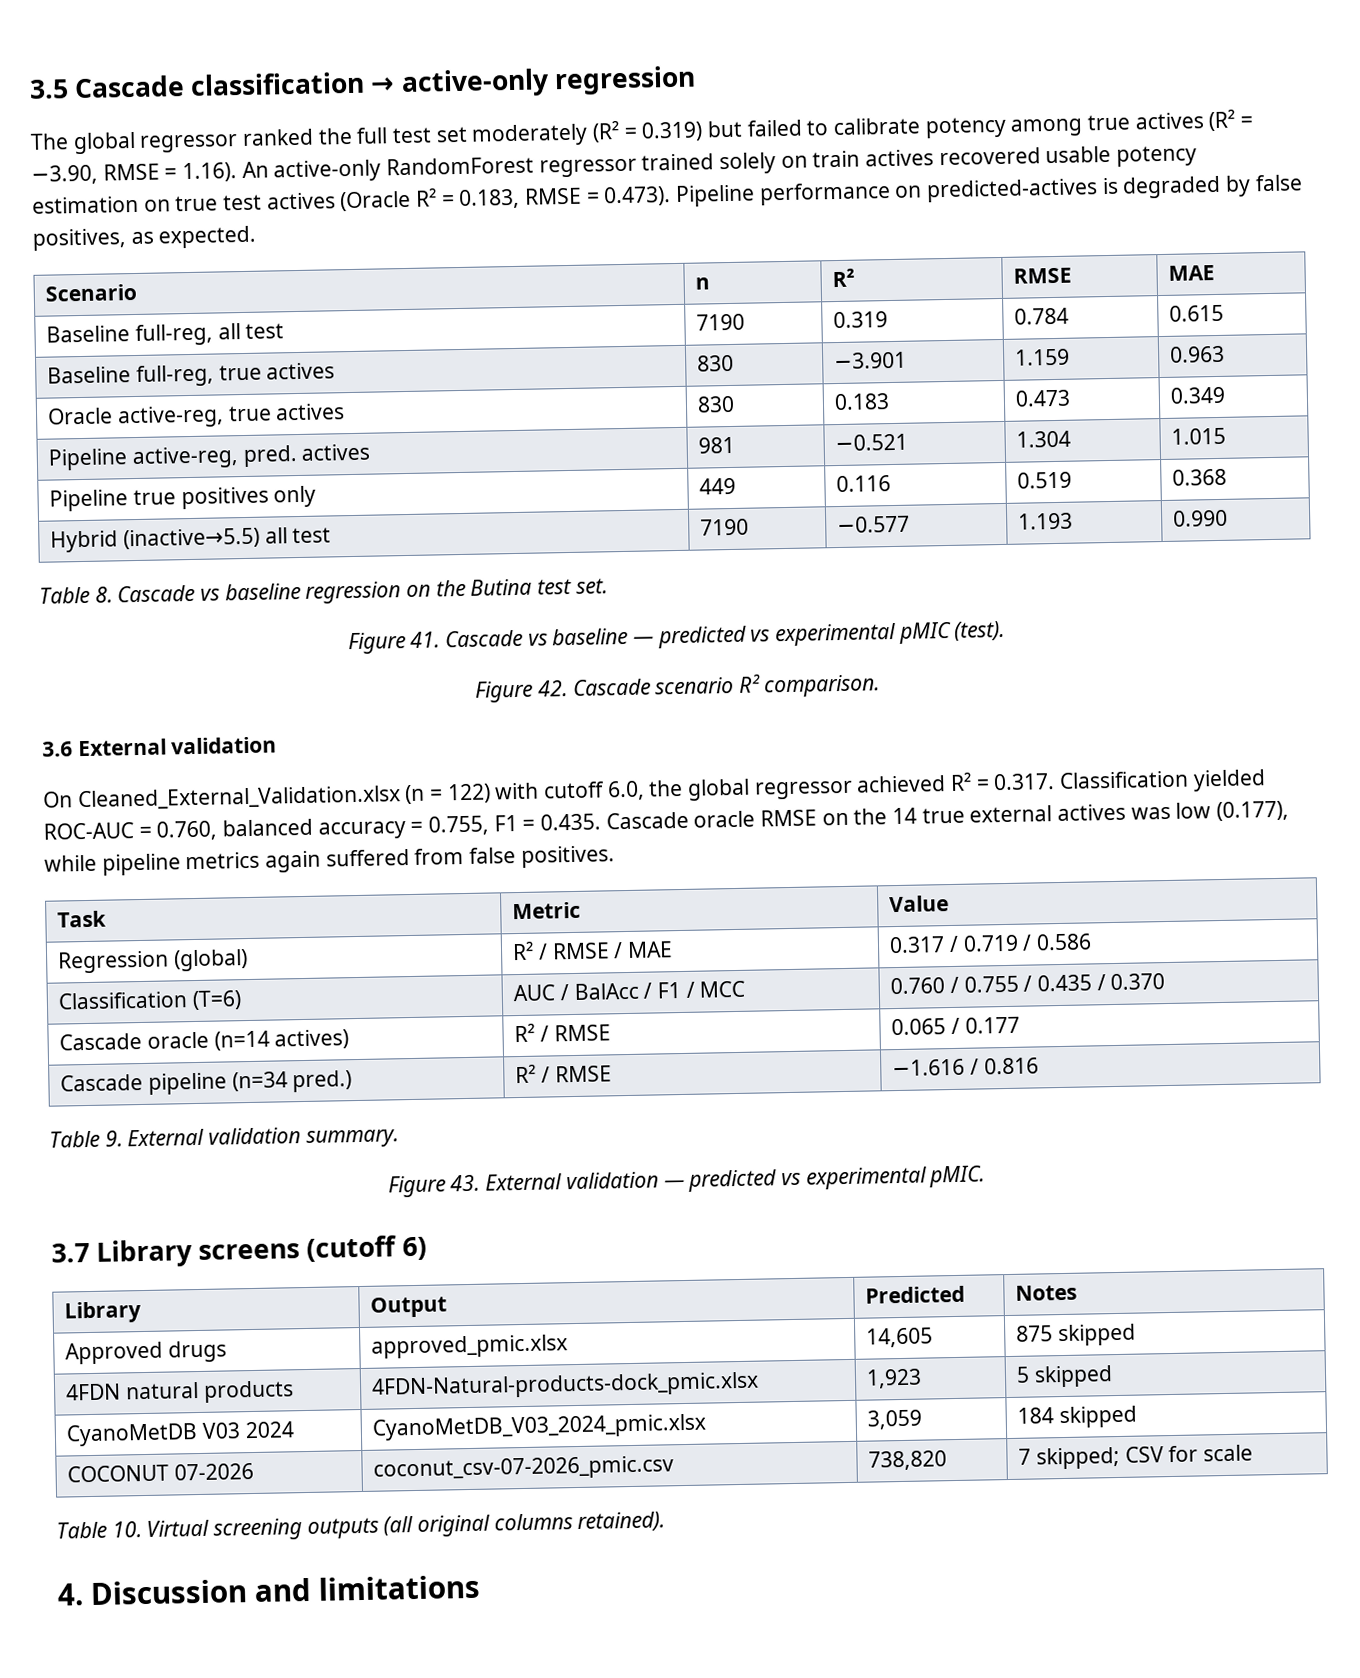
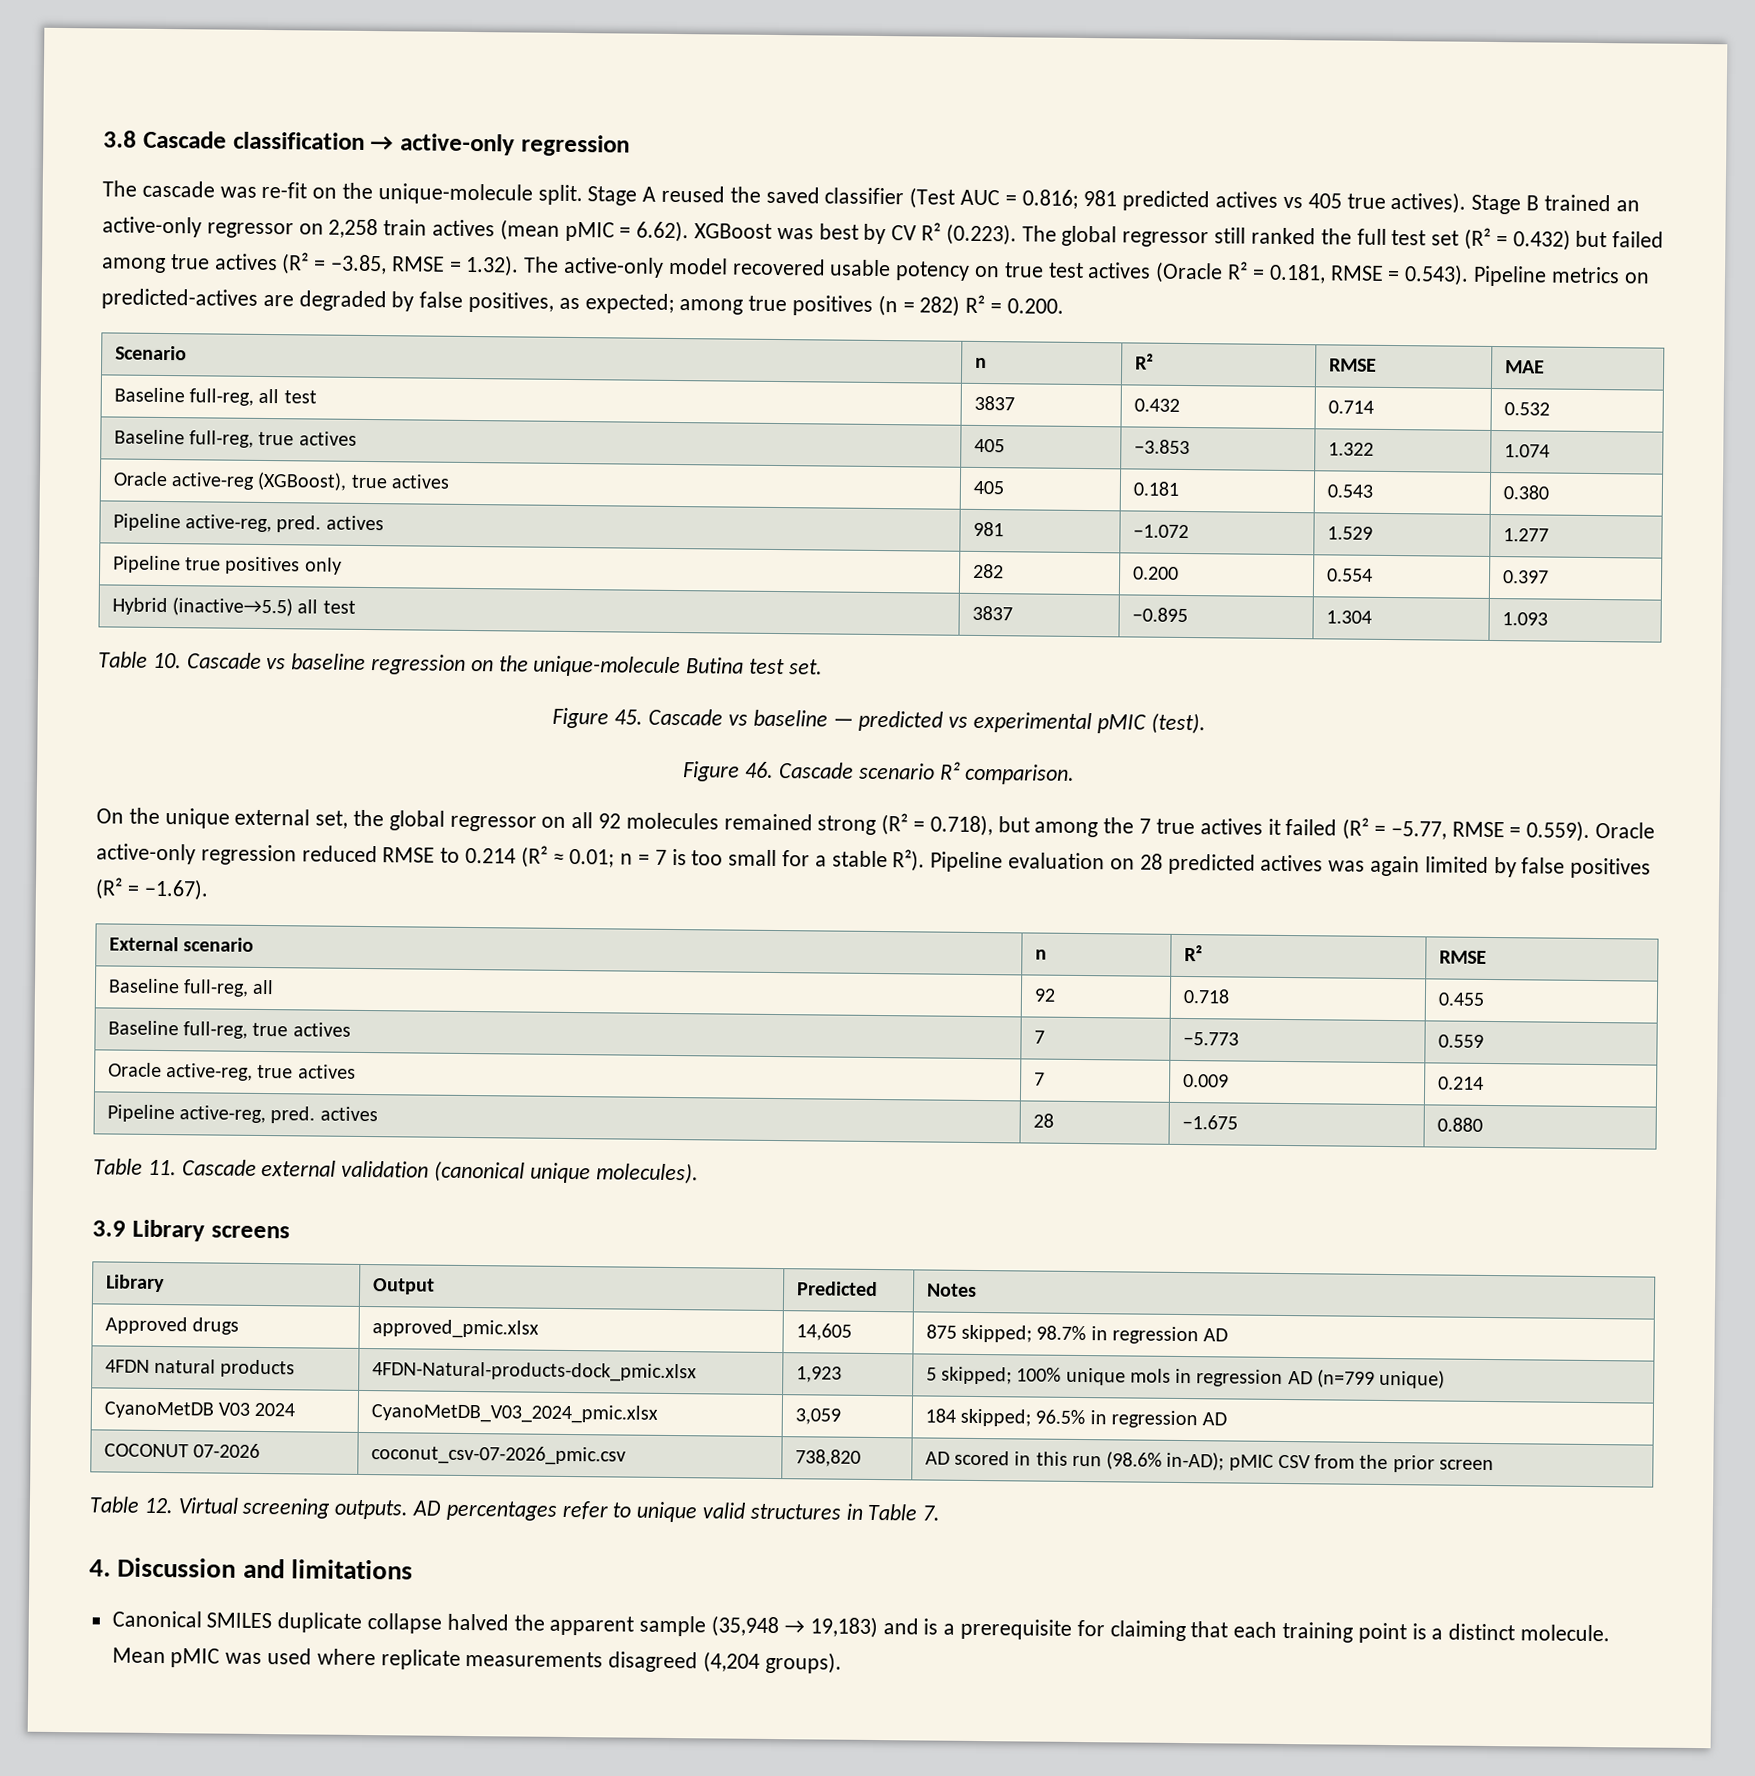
- 3.5 Cascade classification → active-only regression
+ 3.8 Cascade classification → active-only regression
- The global regressor ranked the full test set moderately (R² = 0.319) but failed to calibrate potency among true actives (R² = −3.90, RMSE = 1.16). An active-only RandomForest regressor trained solely on train actives recovered usable potency estimation on true test actives (Oracle R² = 0.183, RMSE = 0.473). Pipeline performance on predicted-actives is degraded by false positives, as expected.
+ The cascade was re-fit on the unique-molecule split. Stage A reused the saved classifier (Test AUC = 0.816; 981 predicted actives vs 405 true actives). Stage B trained an active-only regressor on 2,258 train actives (mean pMIC = 6.62). XGBoost was best by CV R² (0.223). The global regressor still ranked the full test set (R² = 0.432) but failed among true actives (R² = −3.85, RMSE = 1.32). The active-only model recovered usable potency on true test actives (Oracle R² = 0.181, RMSE = 0.543). Pipeline metrics on predicted-actives are degraded by false positives, as expected; among true positives (n = 282) R² = 0.200.
- Baseline full-reg, all test | 7190 | 0.319 | 0.784 | 0.615
- Baseline full-reg, true actives | 830 | −3.901 | 1.159 | 0.963
- Oracle active-reg, true actives | 830 | 0.183 | 0.473 | 0.349
+ Baseline full-reg, all test | 3837 | 0.432 | 0.714 | 0.532
+ Baseline full-reg, true actives | 405 | −3.853 | 1.322 | 1.074
+ Oracle active-reg (XGBoost), true actives | 405 | 0.181 | 0.543 | 0.380
- Pipeline active-reg, pred. actives | 981 | −0.521 | 1.304 | 1.015
+ Pipeline active-reg, pred. actives | 981 | −1.072 | 1.529 | 1.277
- Pipeline true positives only | 449 | 0.116 | 0.519 | 0.368
+ Pipeline true positives only | 282 | 0.200 | 0.554 | 0.397
- Hybrid (inactive→5.5) all test | 7190 | −0.577 | 1.193 | 0.990
- Table 8. Cascade vs baseline regression on the Butina test set.
+ Hybrid (inactive→5.5) all test | 3837 | −0.895 | 1.304 | 1.093
+ Table 10. Cascade vs baseline regression on the unique-molecule Butina test set.
- Figure 41. Cascade vs baseline — predicted vs experimental pMIC (test).
+ Figure 45. Cascade vs baseline — predicted vs experimental pMIC (test).
- Figure 42. Cascade scenario R² comparison.
+ Figure 46. Cascade scenario R² comparison.
- 3.6 External validation
- On Cleaned_External_Validation.xlsx (n = 122) with cutoff 6.0, the global regressor achieved R² = 0.317. Classification yielded ROC-AUC = 0.760, balanced accuracy = 0.755, F1 = 0.435. Cascade oracle RMSE on the 14 true external actives was low (0.177), while pipeline metrics again suffered from false positives.
- Task | Metric | Value
- Regression (global) | R² / RMSE / MAE | 0.317 / 0.719 / 0.586
- Classification (T=6) | AUC / BalAcc / F1 / MCC | 0.760 / 0.755 / 0.435 / 0.370
- Cascade oracle (n=14 actives) | R² / RMSE | 0.065 / 0.177
- Cascade pipeline (n=34 pred.) | R² / RMSE | −1.616 / 0.816
- Table 9. External validation summary.
- Figure 43. External validation — predicted vs experimental pMIC.
- 3.7 Library screens (cutoff 6)
+ On the unique external set, the global regressor on all 92 molecules remained strong (R² = 0.718), but among the 7 true actives it failed (R² = −5.77, RMSE = 0.559). Oracle active-only regression reduced RMSE to 0.214 (R² ≈ 0.01; n = 7 is too small for a stable R²). Pipeline evaluation on 28 predicted actives was again limited by false positives (R² = −1.67).
+ External scenario | n | R² | RMSE
+ Baseline full-reg, all | 92 | 0.718 | 0.455
+ Baseline full-reg, true actives | 7 | −5.773 | 0.559
+ Oracle active-reg, true actives | 7 | 0.009 | 0.214
+ Pipeline active-reg, pred. actives | 28 | −1.675 | 0.880
+ Table 11. Cascade external validation (canonical unique molecules).
+ 3.9 Library screens
- Approved drugs | approved_pmic.xlsx | 14,605 | 875 skipped
+ Approved drugs | approved_pmic.xlsx | 14,605 | 875 skipped; 98.7% in regression AD
- 4FDN natural products | 4FDN-Natural-products-dock_pmic.xlsx | 1,923 | 5 skipped
+ 4FDN natural products | 4FDN-Natural-products-dock_pmic.xlsx | 1,923 | 5 skipped; 100% unique mols in regression AD (n=799 unique)
- CyanoMetDB V03 2024 | CyanoMetDB_V03_2024_pmic.xlsx | 3,059 | 184 skipped
+ CyanoMetDB V03 2024 | CyanoMetDB_V03_2024_pmic.xlsx | 3,059 | 184 skipped; 96.5% in regression AD
- COCONUT 07-2026 | coconut_csv-07-2026_pmic.csv | 738,820 | 7 skipped; CSV for scale
- Table 10. Virtual screening outputs (all original columns retained).
+ COCONUT 07-2026 | coconut_csv-07-2026_pmic.csv | 738,820 | AD scored in this run (98.6% in-AD); pMIC CSV from the prior screen
+ Table 12. Virtual screening outputs. AD percentages refer to unique valid structures in Table 7.
  4. Discussion and limitations
+ Canonical SMILES duplicate collapse halved the apparent sample (35,948 → 19,183) and is a prerequisite for claiming that each training point is a distinct molecule. Mean pMIC was used where replicate measurements disagreed (4,204 groups).

